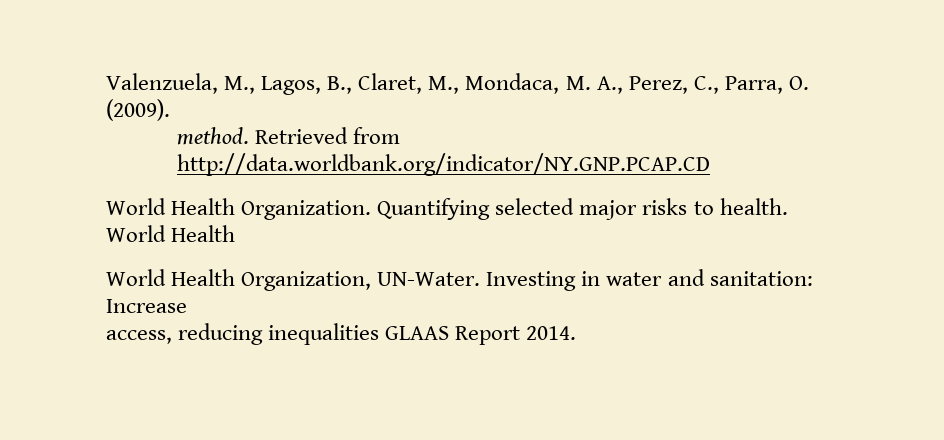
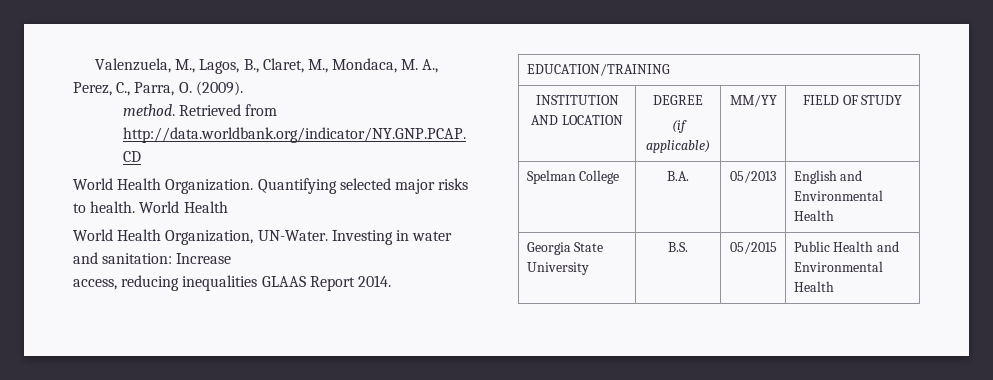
+ EDUCATION/TRAINING
+ INSTITUTION AND LOCATION | DEGREE
+ (if applicable) | MM/YY | FIELD OF STUDY
+ Spelman College | B.A. | 05/2013 | English and Environmental Health
+ Georgia State University | B.S. | 05/2015 | Public Health and Environmental Health

